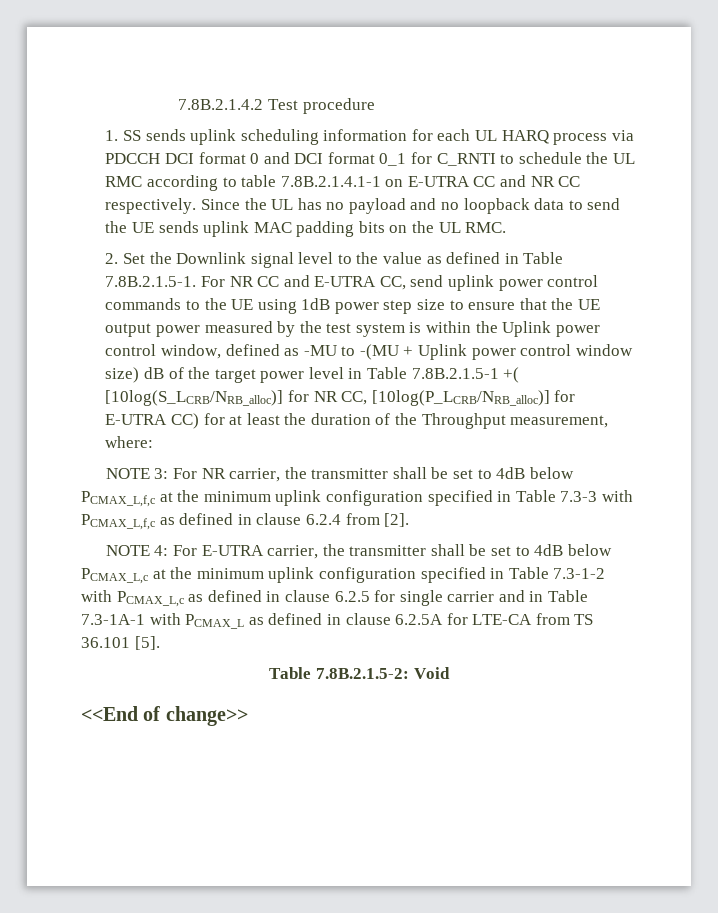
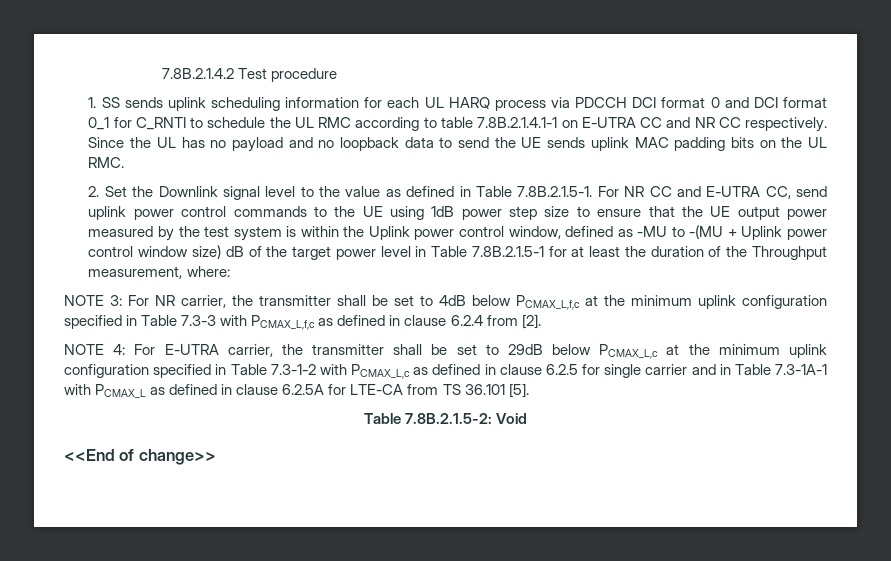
- 2. Set the Downlink signal level to the value as defined in Table 7.8B.2.1.5-1. For NR CC and E-UTRA CC, send uplink power control commands to the UE using 1dB power step size to ensure that the UE output power measured by the test system is within the Uplink power control window, defined as -MU to -(MU + Uplink power control window size) dB of the target power level in Table 7.8B.2.1.5-1 +( [10log(S_LCRB/NRB_alloc)] for NR CC, [10log(P_LCRB/NRB_alloc)] for E-UTRA CC) for at least the duration of the Throughput measurement, where:
+ 2. Set the Downlink signal level to the value as defined in Table 7.8B.2.1.5-1. For NR CC and E-UTRA CC, send uplink power control commands to the UE using 1dB power step size to ensure that the UE output power measured by the test system is within the Uplink power control window, defined as -MU to -(MU + Uplink power control window size) dB of the target power level in Table 7.8B.2.1.5-1 for at least the duration of the Throughput measurement, where:
- NOTE 4: For E-UTRA carrier, the transmitter shall be set to 4dB below PCMAX_L,c at the minimum uplink configuration specified in Table 7.3-1-2 with PCMAX_L,c as defined in clause 6.2.5 for single carrier and in Table 7.3-1A-1 with PCMAX_L as defined in clause 6.2.5A for LTE-CA from TS 36.101 [5].
+ NOTE 4: For E-UTRA carrier, the transmitter shall be set to 29dB below PCMAX_L,c at the minimum uplink configuration specified in Table 7.3-1-2 with PCMAX_L,c as defined in clause 6.2.5 for single carrier and in Table 7.3-1A-1 with PCMAX_L as defined in clause 6.2.5A for LTE-CA from TS 36.101 [5].

